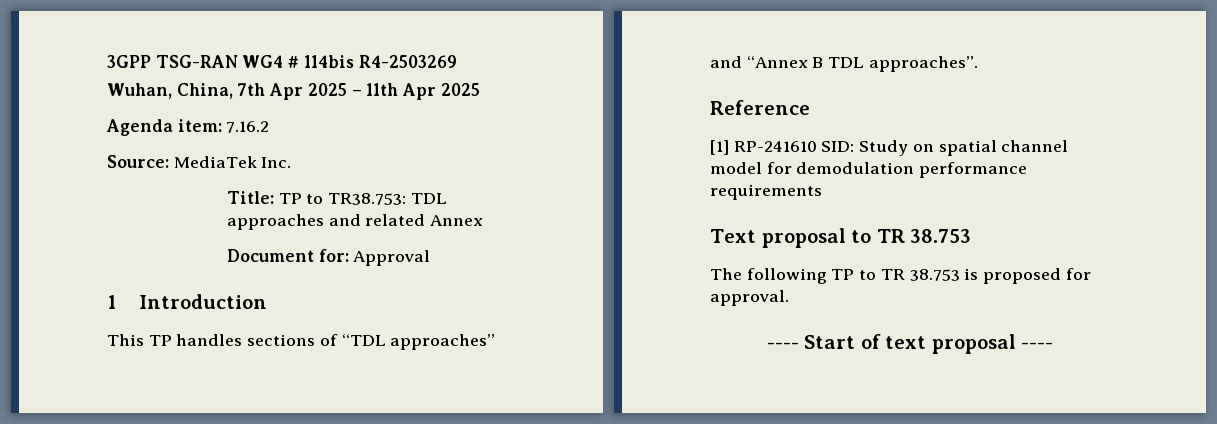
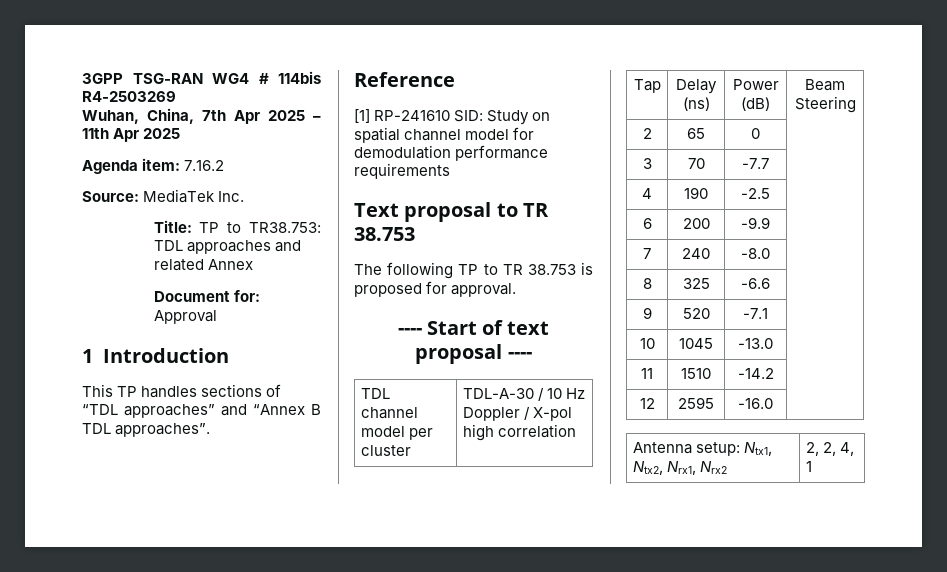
+ TDL channel model per cluster | TDL-A-30 / 10 Hz Doppler / X-pol high correlation
+ Tap | Delay (ns) | Power (dB) | Beam Steering
+ 2 | 65 | 0 |
+ 3 | 70 | -7.7 |
+ 4 | 190 | -2.5 |
+ 6 | 200 | -9.9 |
+ 7 | 240 | -8.0 |
+ 8 | 325 | -6.6 |
+ 9 | 520 | -7.1 |
+ 10 | 1045 | -13.0 |
+ 11 | 1510 | -14.2 |
+ 12 | 2595 | -16.0 |
+ Antenna setup: Ntx1, Ntx2, Nrx1, Nrx2 | 2, 2, 4, 1

